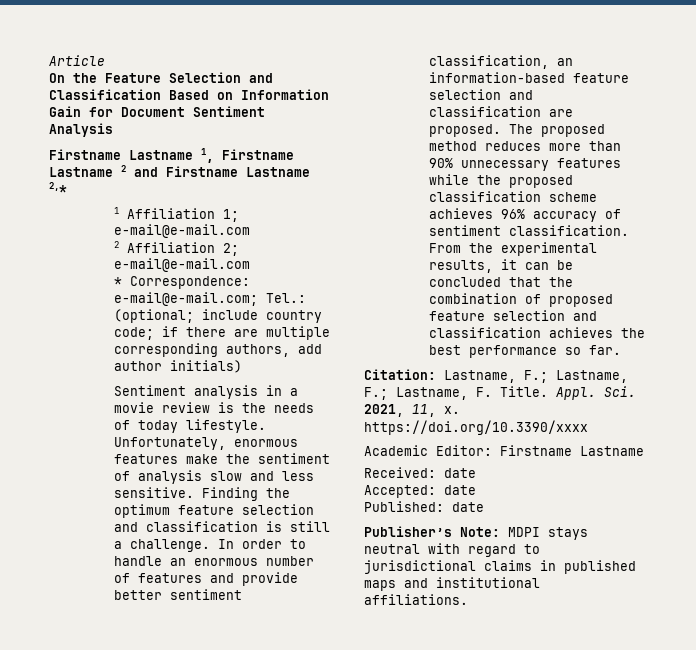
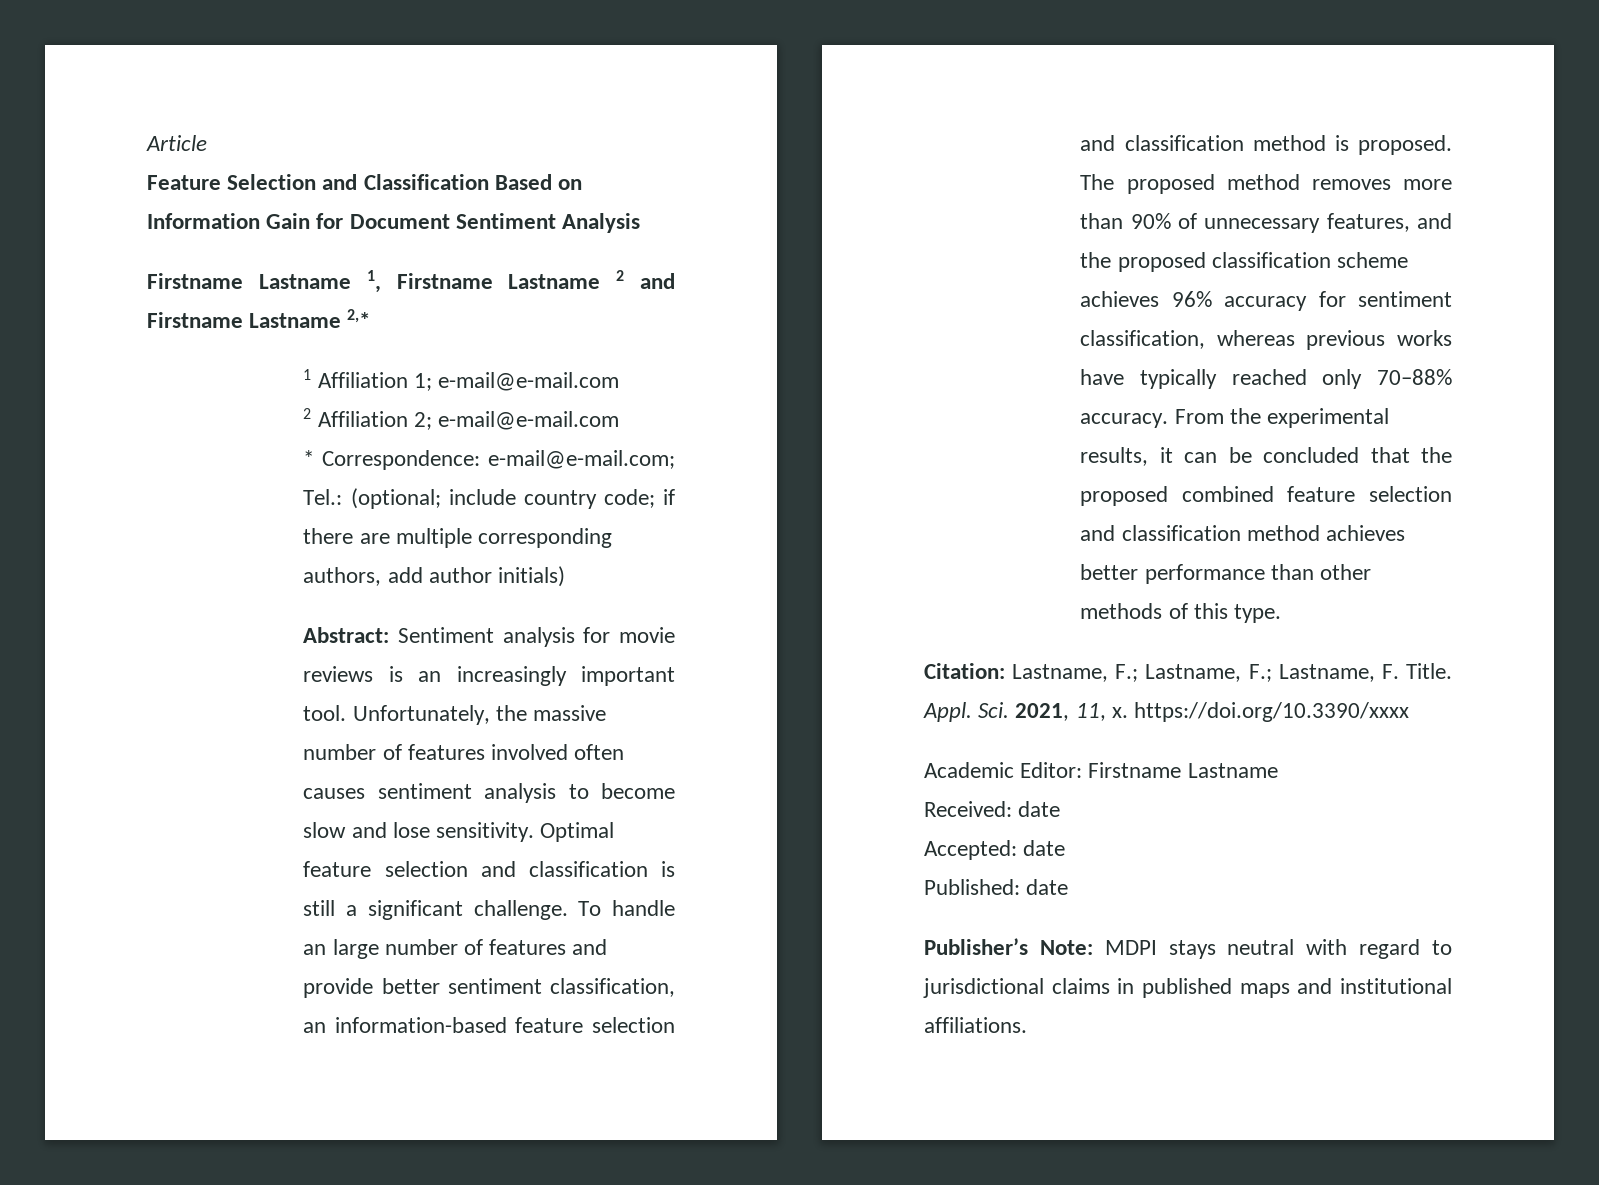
- On the Feature Selection and Classification Based on Information Gain for Document Sentiment Analysis
+ Feature Selection and Classification Based on Information Gain for Document Sentiment Analysis
- Sentiment analysis in a movie review is the needs of today lifestyle. Unfortunately, enormous features make the sentiment of analysis slow and less sensitive. Finding the optimum feature selection and classification is still a challenge. In order to handle an enormous number of features and provide better sentiment classification, an information-based feature selection and classification are proposed.
+ Abstract: Sentiment analysis for movie reviews is an increasingly important tool. Unfortunately, the massive number of features involved often causes sentiment analysis to become slow and lose sensitivity. Optimal feature selection and classification is still a significant challenge. To handle an large number of features and provide better sentiment classification, an information-based feature selection and classification method is proposed.
- The proposed method reduces more than 90% unnecessary features while the proposed classification scheme achieves 96% accuracy of sentiment classification.
+ The proposed method removes more than 90% of unnecessary features, and the proposed classification scheme achieves 96% accuracy for sentiment classification, whereas previous works have typically reached only 70–88% accuracy.
- From the experimental results, it can be concluded that the combination of proposed feature selection and classification achieves the best performance so far.
+ From the experimental results, it can be concluded that the proposed combined feature selection and classification method achieves better performance than other methods of this type.

